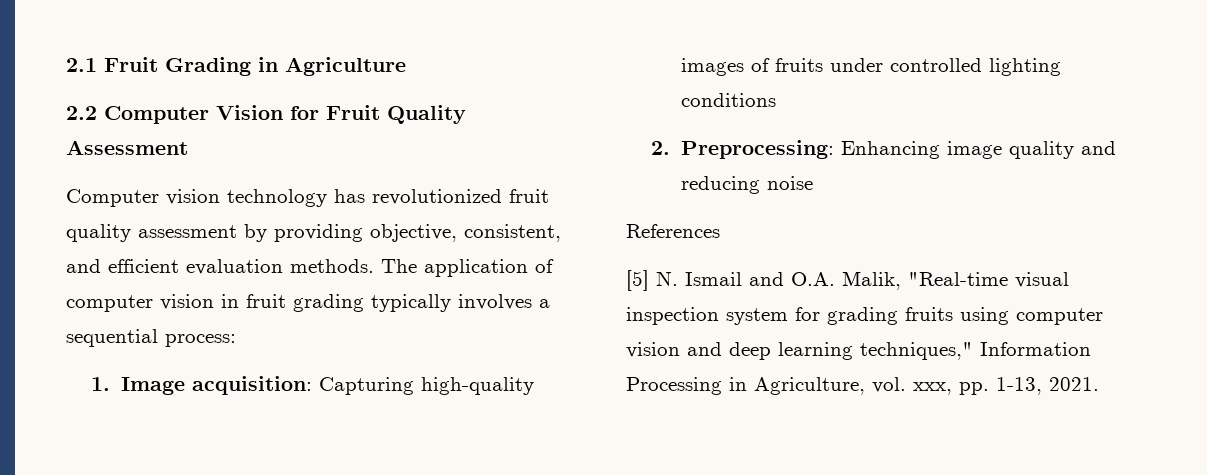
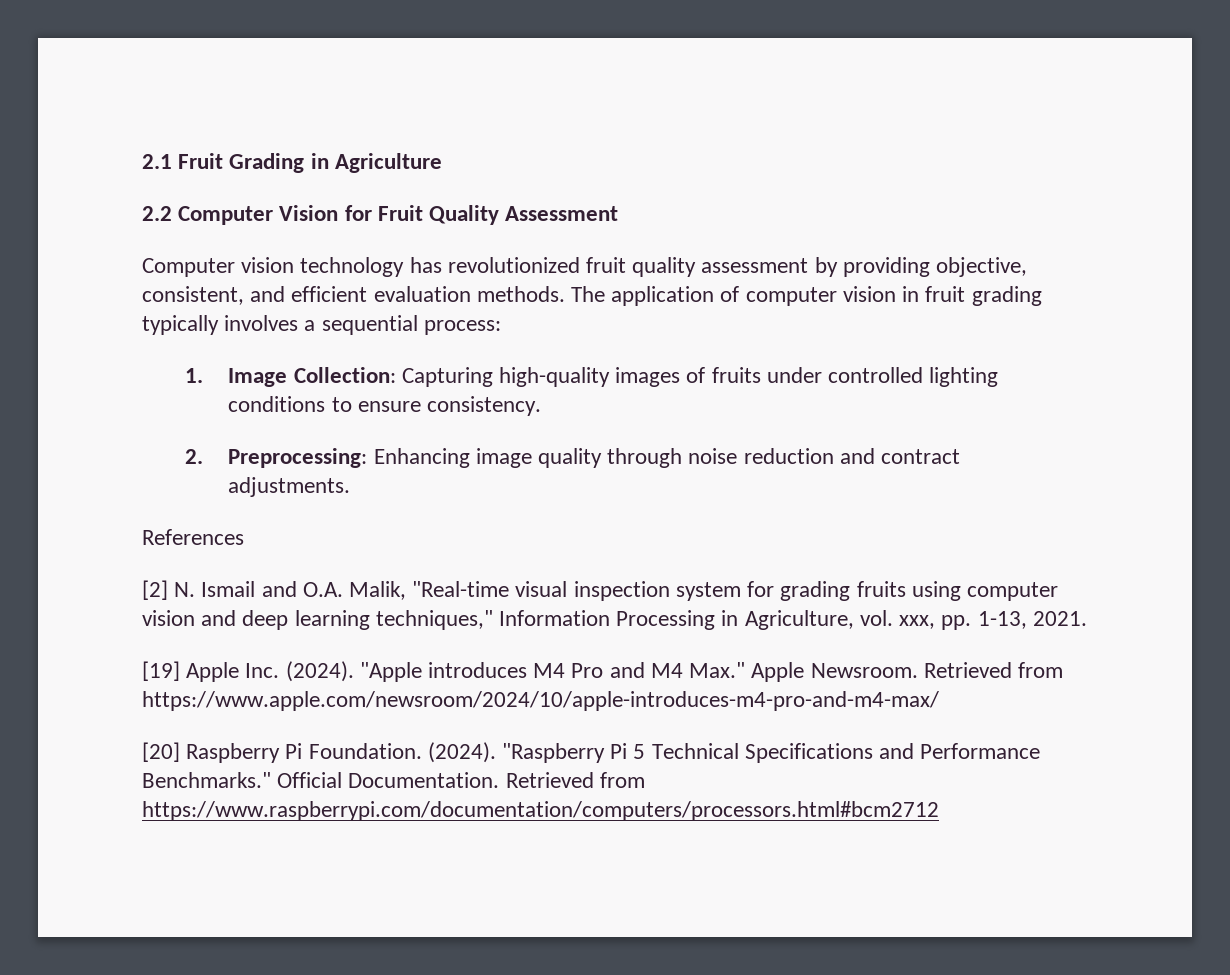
- 1. Image acquisition: Capturing high-quality images of fruits under controlled lighting conditions
+ 1. Image Collection: Capturing high-quality images of fruits under controlled lighting conditions to ensure consistency.
- 2. Preprocessing: Enhancing image quality and reducing noise
+ 2. Preprocessing: Enhancing image quality through noise reduction and contract adjustments.
- [5] N. Ismail and O.A. Malik, "Real-time visual inspection system for grading fruits using computer vision and deep learning techniques," Information Processing in Agriculture, vol. xxx, pp. 1-13, 2021.
+ [2] N. Ismail and O.A. Malik, "Real-time visual inspection system for grading fruits using computer vision and deep learning techniques," Information Processing in Agriculture, vol. xxx, pp. 1-13, 2021.
+ [19] Apple Inc. (2024). "Apple introduces M4 Pro and M4 Max." Apple Newsroom. Retrieved from https://www.apple.com/newsroom/2024/10/apple-introduces-m4-pro-and-m4-max/
+ [20] Raspberry Pi Foundation. (2024). "Raspberry Pi 5 Technical Specifications and Performance Benchmarks." Official Documentation. Retrieved from https://www.raspberrypi.com/documentation/computers/processors.html#bcm2712

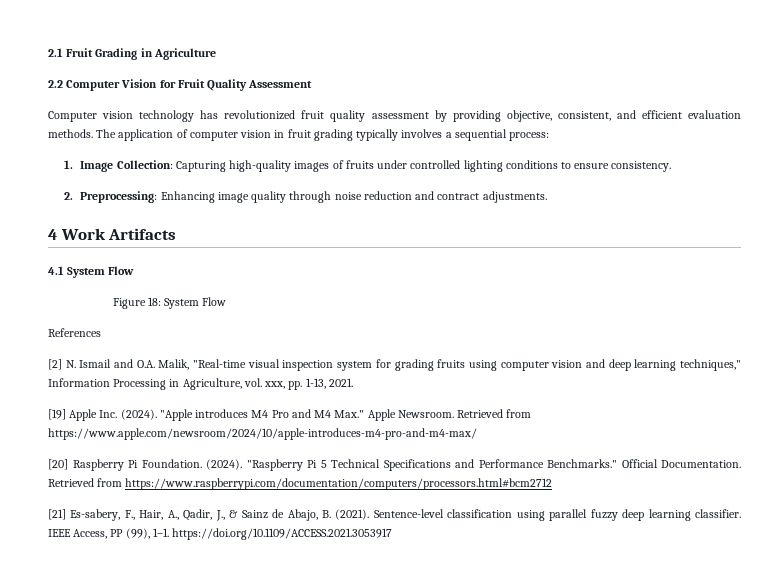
+ 4 Work Artifacts
+ 4.1 System Flow
+ Figure 18: System Flow
+ [21] Es-sabery, F., Hair, A., Qadir, J., & Sainz de Abajo, B. (2021). Sentence-level classification using parallel fuzzy deep learning classifier. IEEE Access, PP (99), 1–1. https://doi.org/10.1109/ACCESS.2021.3053917

